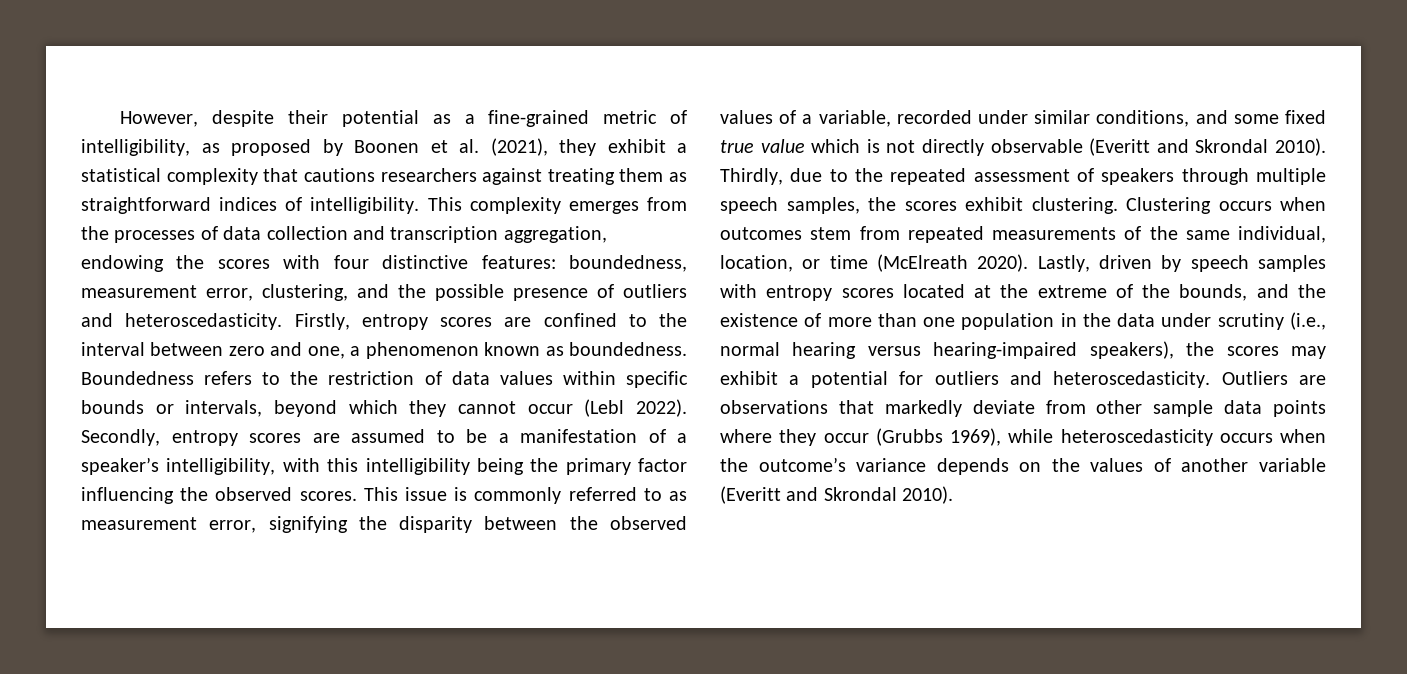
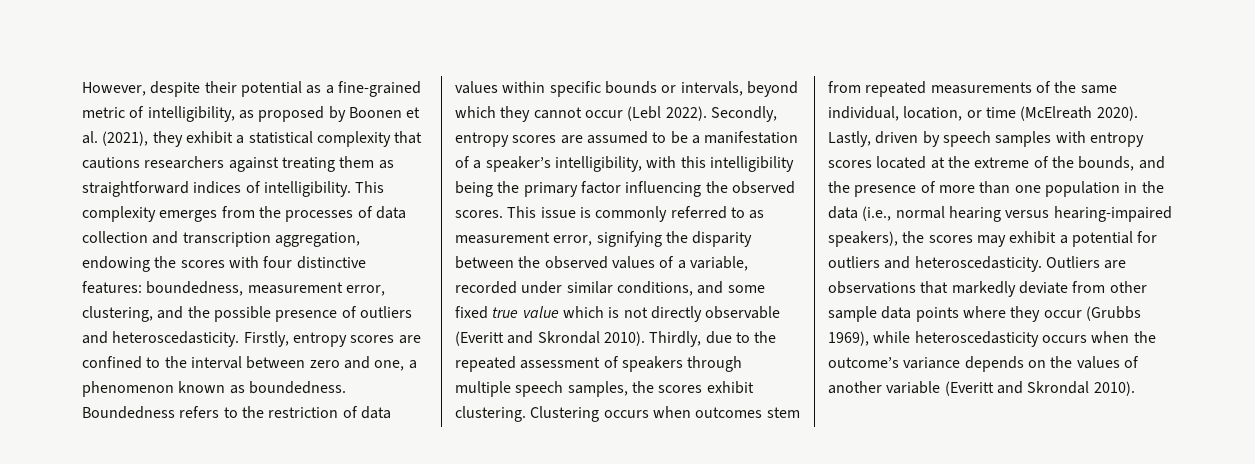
- Lastly, driven by speech samples with entropy scores located at the extreme of the bounds, and the existence of more than one population in the data under scrutiny (i.e., normal hearing versus hearing-impaired speakers), the scores may exhibit a potential for outliers and heteroscedasticity.
+ Lastly, driven by speech samples with entropy scores located at the extreme of the bounds, and the presence of more than one population in the data (i.e., normal hearing versus hearing-impaired speakers), the scores may exhibit a potential for outliers and heteroscedasticity.

